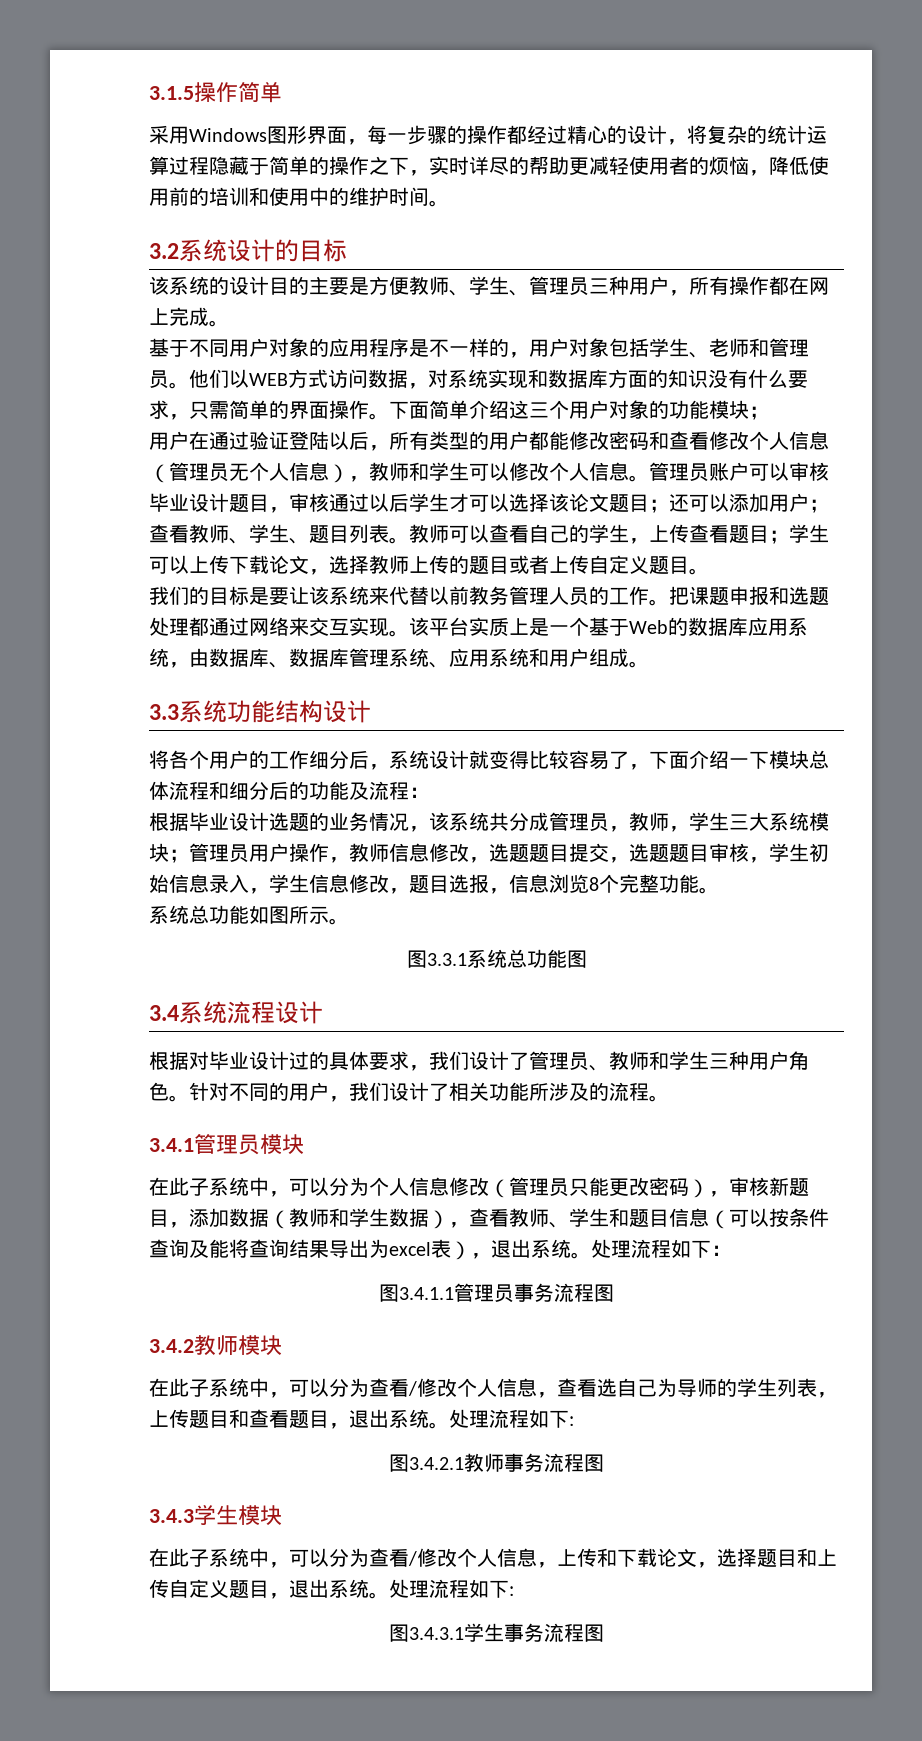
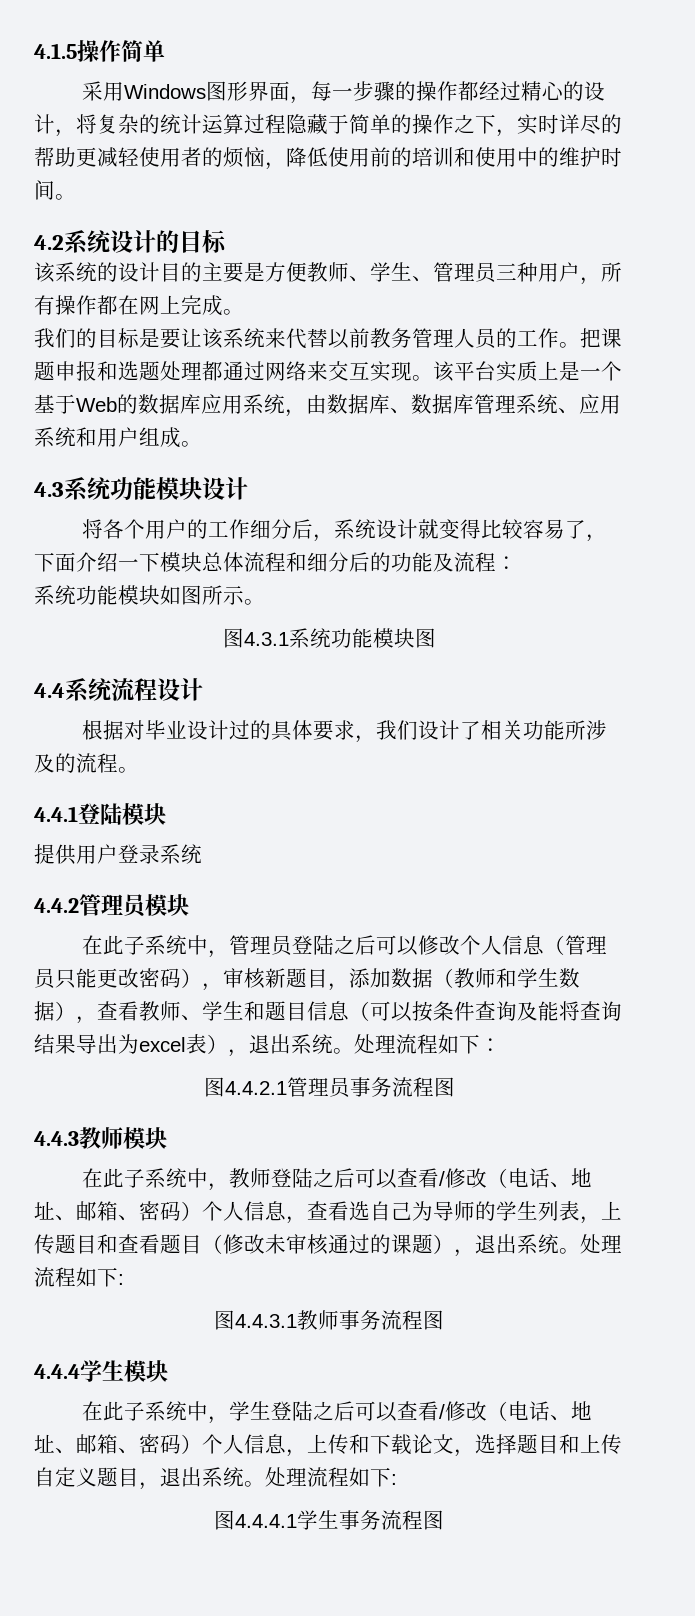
- 3.1.5操作简单
+ 4.1.5操作简单
- 3.2系统设计的目标
+ 4.2系统设计的目标
- 基于不同用户对象的应用程序是不一样的，用户对象包括学生、老师和管理员。他们以WEB方式访问数据，对系统实现和数据库方面的知识没有什么要求，只需简单的界面操作。下面简单介绍这三个用户对象的功能模块；
- 用户在通过验证登陆以后，所有类型的用户都能修改密码和查看修改个人信息（管理员无个人信息），教师和学生可以修改个人信息。管理员账户可以审核毕业设计题目，审核通过以后学生才可以选择该论文题目；还可以添加用户；查看教师、学生、题目列表。教师可以查看自己的学生，上传查看题目；学生可以上传下载论文，选择教师上传的题目或者上传自定义题目。
- 3.3系统功能结构设计
+ 4.3系统功能模块设计
- 根据毕业设计选题的业务情况，该系统共分成管理员，教师，学生三大系统模块；管理员用户操作，教师信息修改，选题题目提交，选题题目审核，学生初始信息录入，学生信息修改，题目选报，信息浏览8个完整功能。
- 系统总功能如图所示。
+ 系统功能模块如图所示。
- 图3.3.1系统总功能图
- 3.4系统流程设计
+ 图4.3.1系统功能模块图
+ 4.4系统流程设计
- 根据对毕业设计过的具体要求，我们设计了管理员、教师和学生三种用户角色。针对不同的用户，我们设计了相关功能所涉及的流程。
+ 根据对毕业设计过的具体要求，我们设计了相关功能所涉及的流程。
- 3.4.1管理员模块
+ 4.4.1登陆模块
+ 提供用户登录系统
+ 4.4.2管理员模块
- 在此子系统中，可以分为个人信息修改（管理员只能更改密码），审核新题目，添加数据（教师和学生数据），查看教师、学生和题目信息（可以按条件查询及能将查询结果导出为excel表），退出系统。
+ 在此子系统中，管理员登陆之后可以修改个人信息（管理员只能更改密码），审核新题目，添加数据（教师和学生数据），查看教师、学生和题目信息（可以按条件查询及能将查询结果导出为excel表），退出系统。
- 图3.4.1.1管理员事务流程图
+ 图4.4.2.1管理员事务流程图
- 3.4.2教师模块
+ 4.4.3教师模块
- 在此子系统中，可以分为查看/修改个人信息，查看选自己为导师的学生列表，上传题目和查看题目，退出系统。处理流程如下:
- 图3.4.2.1教师事务流程图
+ 在此子系统中，教师登陆之后可以查看/修改（电话、地址、邮箱、密码）个人信息，查看选自己为导师的学生列表，上传题目和查看题目（修改未审核通过的课题），退出系统。处理流程如下:
+ 图4.4.3.1教师事务流程图
- 3.4.3学生模块
+ 4.4.4学生模块
- 在此子系统中，可以分为查看/修改个人信息，上传和下载论文，选择题目和上传自定义题目，退出系统。
+ 在此子系统中，学生登陆之后可以查看/修改（电话、地址、邮箱、密码）个人信息，上传和下载论文，选择题目和上传自定义题目，退出系统。
- 图3.4.3.1学生事务流程图
+ 图4.4.4.1学生事务流程图

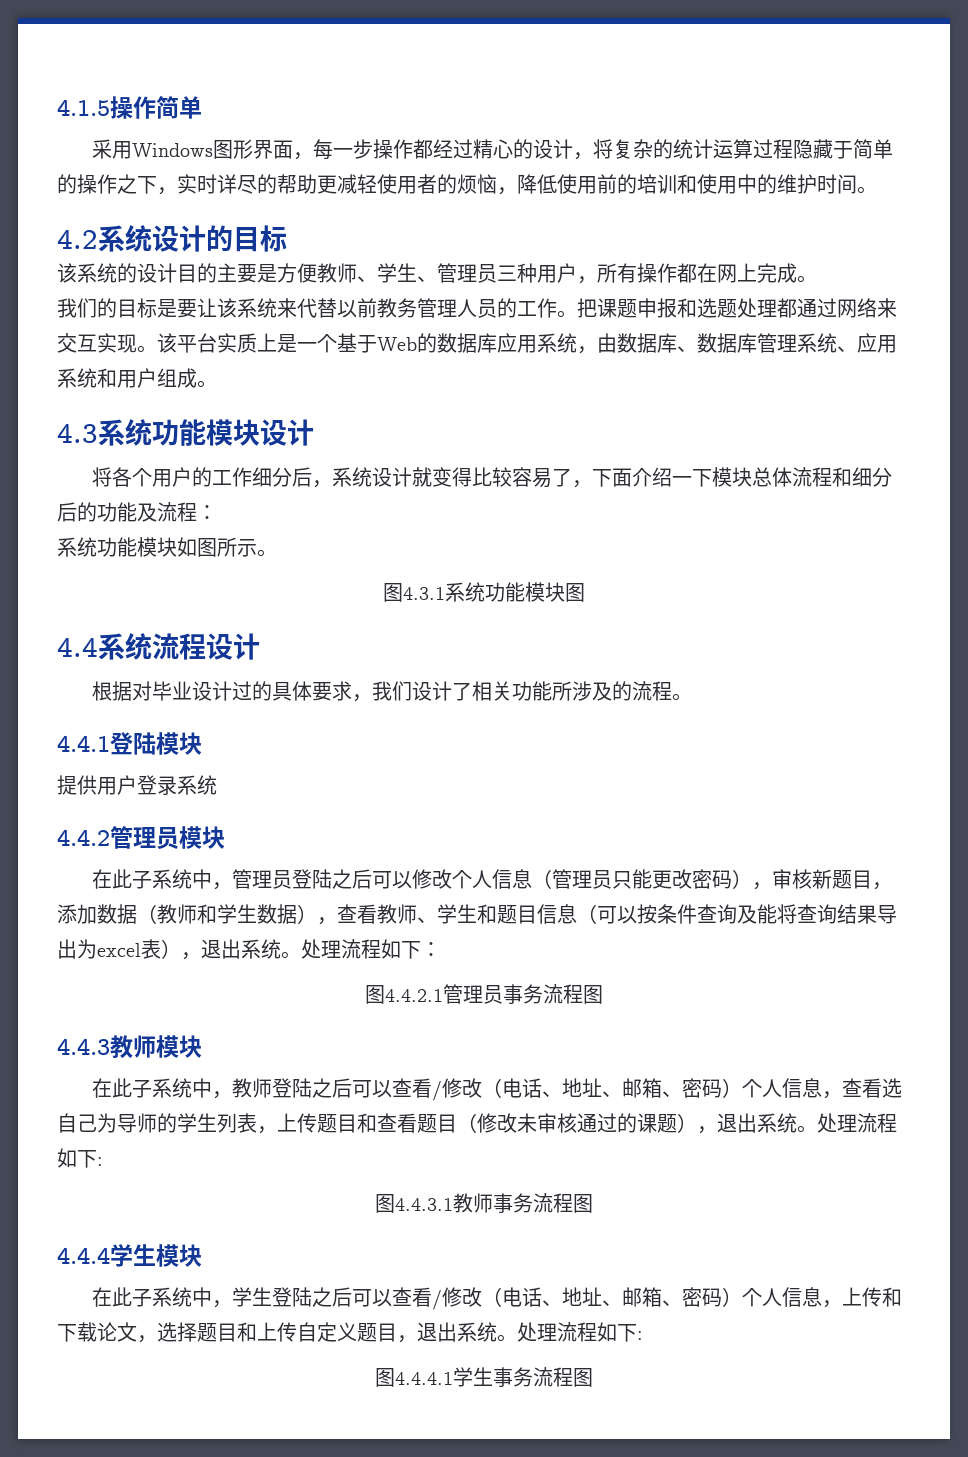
- 采用Windows图形界面，每一步骤的操作都经过精心的设计，将复杂的统计运算过程隐藏于简单的操作之下，实时详尽的帮助更减轻使用者的烦恼，降低使用前的培训和使用中的维护时间。
+ 采用Windows图形界面，每一步操作都经过精心的设计，将复杂的统计运算过程隐藏于简单的操作之下，实时详尽的帮助更减轻使用者的烦恼，降低使用前的培训和使用中的维护时间。

